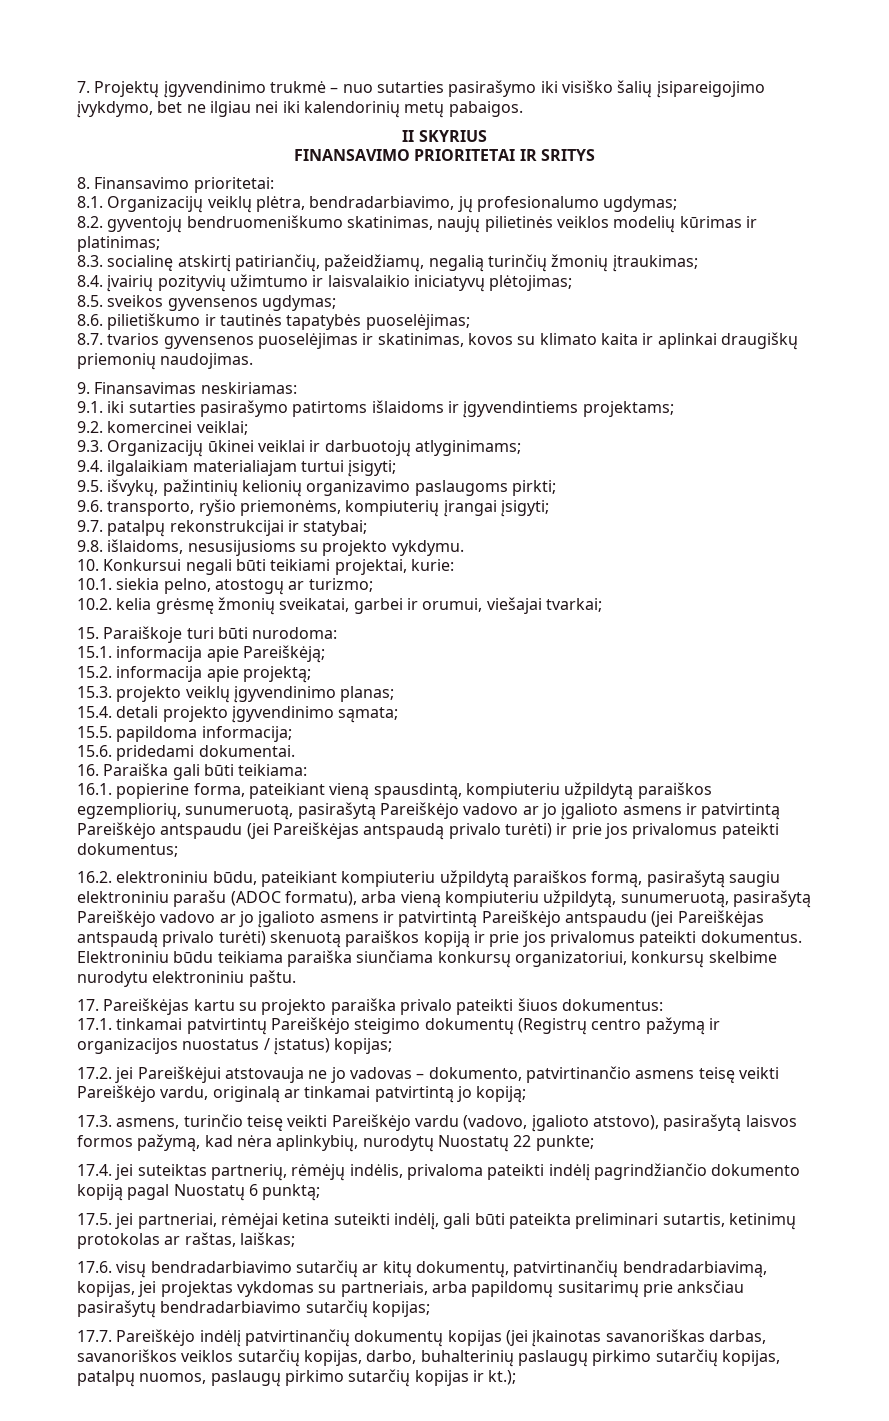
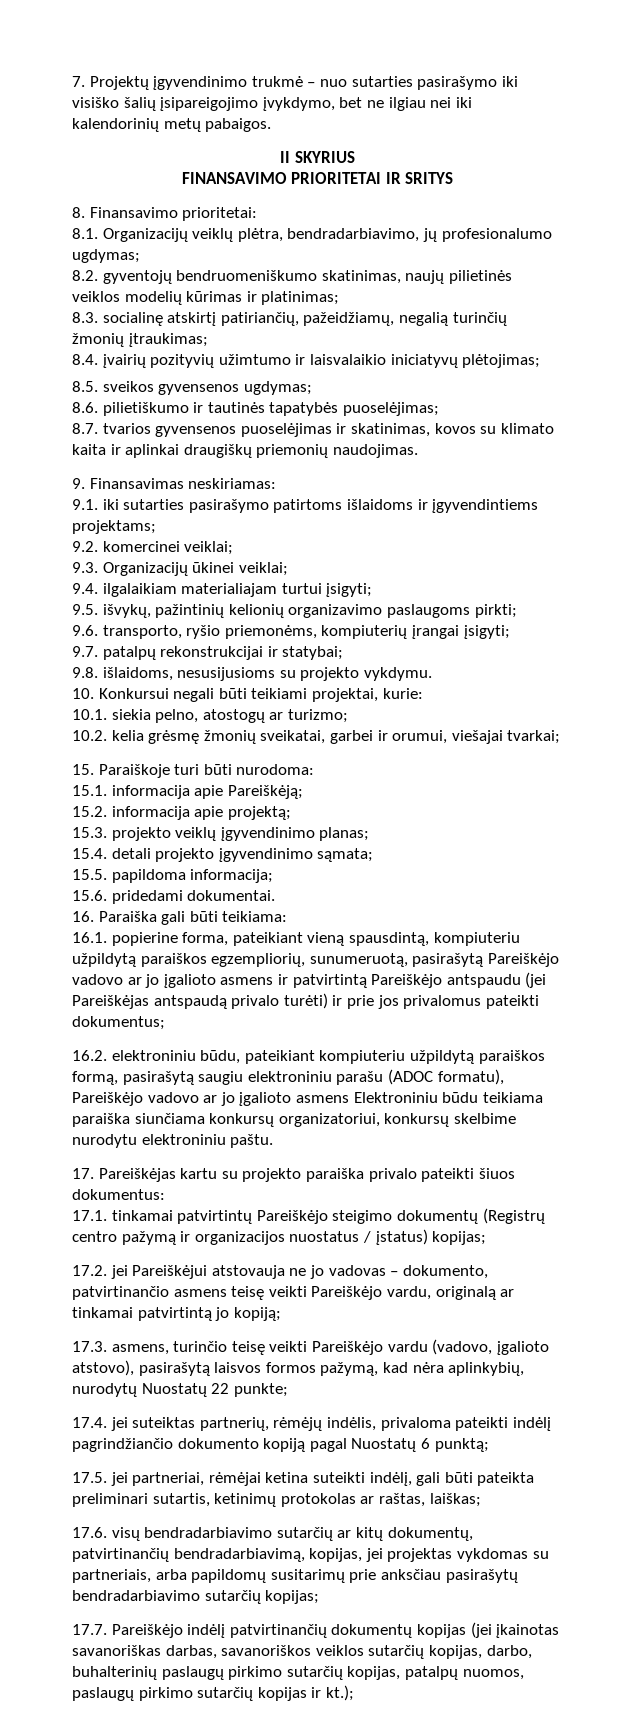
- 9.3. Organizacijų ūkinei veiklai ir darbuotojų atlyginimams;
+ 9.3. Organizacijų ūkinei veiklai;
- 16.2. elektroniniu būdu, pateikiant kompiuteriu užpildytą paraiškos formą, pasirašytą saugiu elektroniniu parašu (ADOC formatu), arba vieną kompiuteriu užpildytą, sunumeruotą, pasirašytą Pareiškėjo vadovo ar jo įgalioto asmens ir patvirtintą Pareiškėjo antspaudu (jei Pareiškėjas antspaudą privalo turėti) skenuotą paraiškos kopiją ir prie jos privalomus pateikti dokumentus. Elektroniniu būdu teikiama paraiška siunčiama konkursų organizatoriui, konkursų skelbime nurodytu elektroniniu paštu.
+ 16.2. elektroniniu būdu, pateikiant kompiuteriu užpildytą paraiškos formą, pasirašytą saugiu elektroniniu parašu (ADOC formatu), Pareiškėjo vadovo ar jo įgalioto asmens Elektroniniu būdu teikiama paraiška siunčiama konkursų organizatoriui, konkursų skelbime nurodytu elektroniniu paštu.

